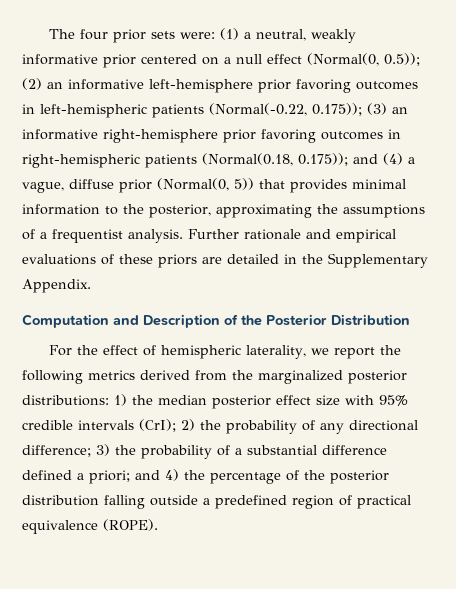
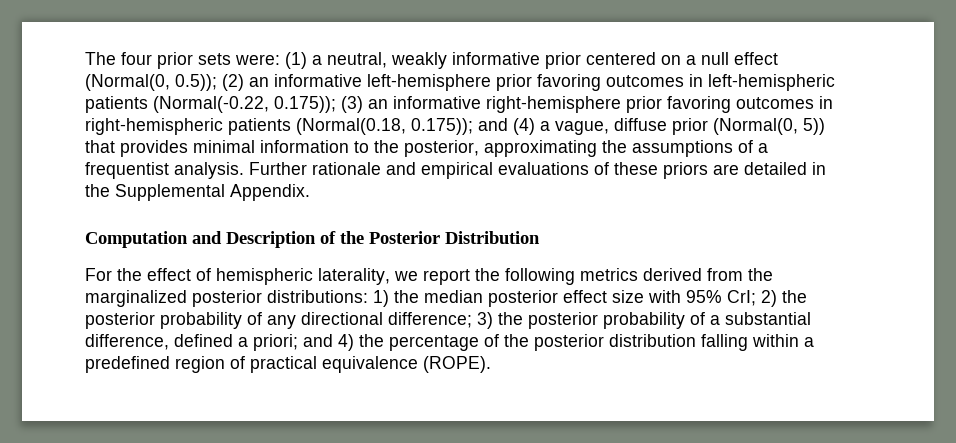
- Further rationale and empirical evaluations of these priors are detailed in the Supplementary Appendix.
+ Further rationale and empirical evaluations of these priors are detailed in the Supplemental Appendix.
- For the effect of hemispheric laterality, we report the following metrics derived from the marginalized posterior distributions: 1) the median posterior effect size with 95% credible intervals (CrI); 2) the probability of any directional difference; 3) the probability of a substantial difference defined a priori; and 4) the percentage of the posterior distribution falling outside a predefined region of practical equivalence (ROPE).
+ For the effect of hemispheric laterality, we report the following metrics derived from the marginalized posterior distributions: 1) the median posterior effect size with 95% CrI; 2) the posterior probability of any directional difference; 3) the posterior probability of a substantial difference, defined a priori; and 4) the percentage of the posterior distribution falling within a predefined region of practical equivalence (ROPE).

